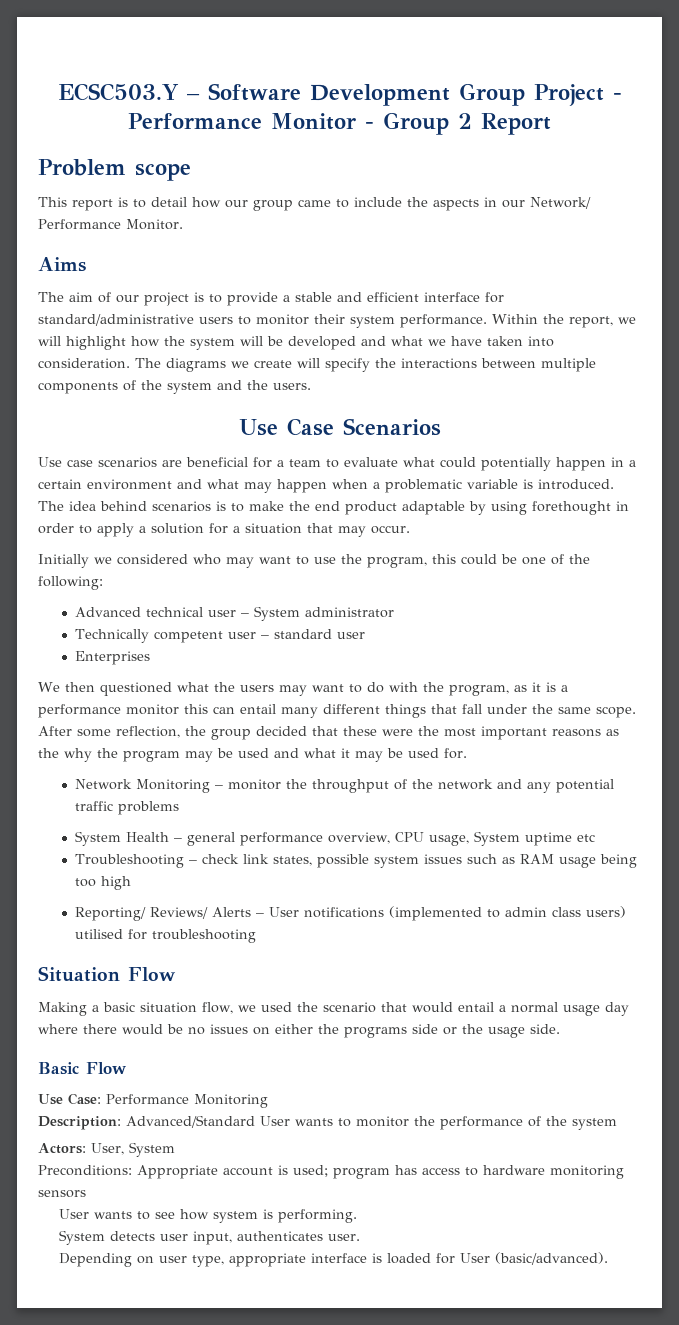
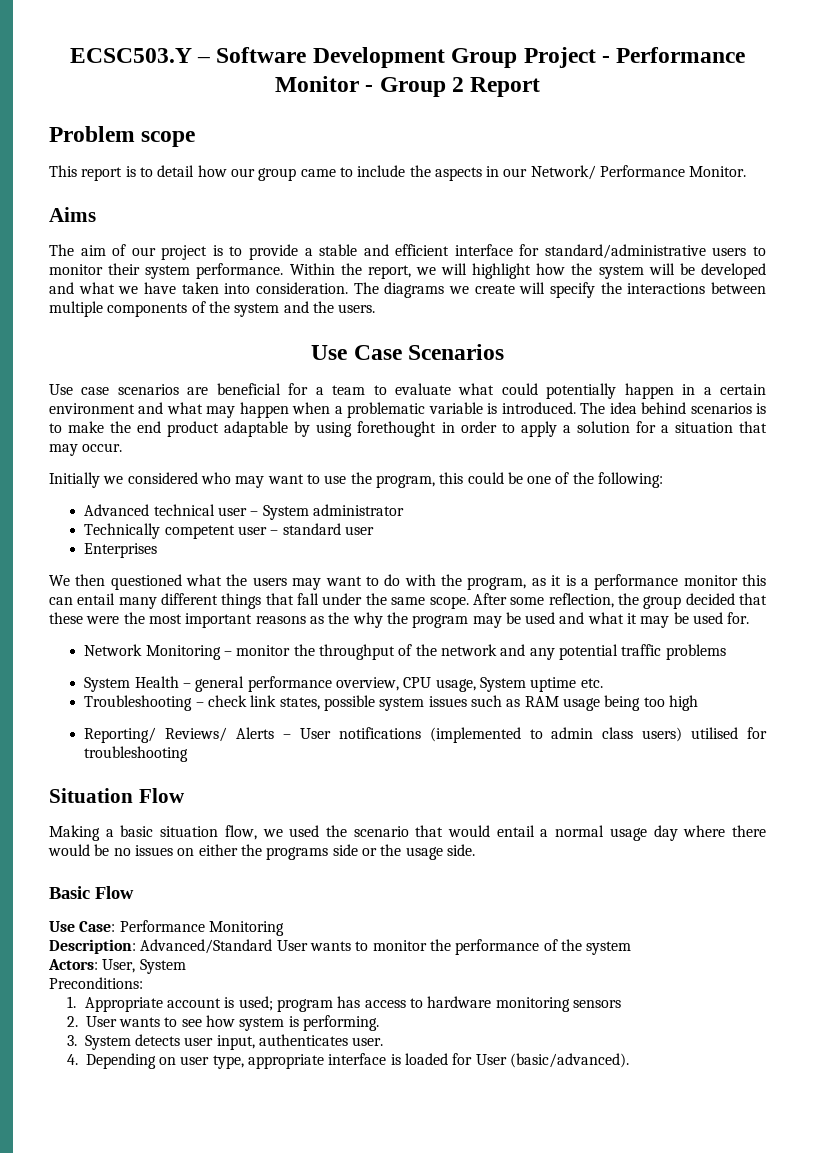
- System Health – general performance overview, CPU usage, System uptime etc
+ System Health – general performance overview, CPU usage, System uptime etc.
- Preconditions: Appropriate account is used; program has access to hardware monitoring sensors
+ Preconditions:
+ 1. Appropriate account is used; program has access to hardware monitoring sensors
- User wants to see how system is performing.
+ 2. User wants to see how system is performing.
- System detects user input, authenticates user.
+ 3. System detects user input, authenticates user.
- Depending on user type, appropriate interface is loaded for User (basic/advanced).
+ 4. Depending on user type, appropriate interface is loaded for User (basic/advanced).

